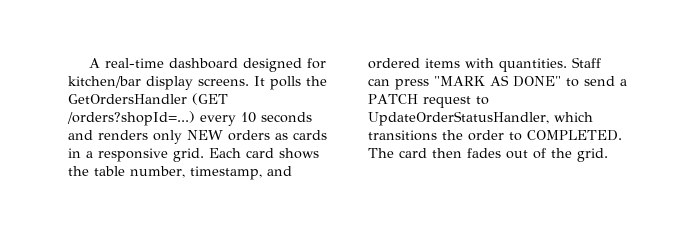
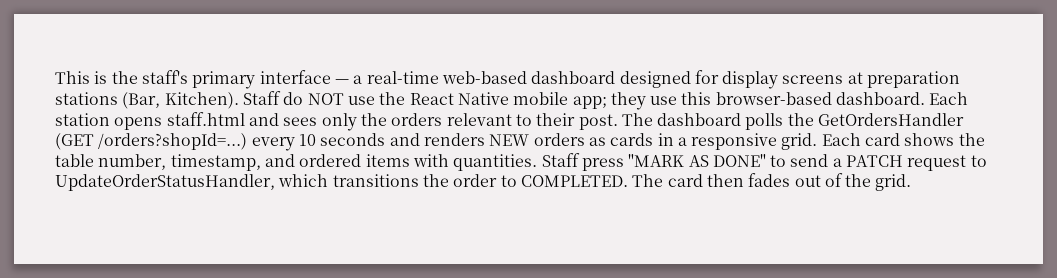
- A real-time dashboard designed for kitchen/bar display screens. It polls the GetOrdersHandler (GET /orders?shopId=...) every 10 seconds and renders only NEW orders as cards in a responsive grid.
+ This is the staff's primary interface — a real-time web-based dashboard designed for display screens at preparation stations (Bar, Kitchen). Staff do NOT use the React Native mobile app; they use this browser-based dashboard. Each station opens staff.html and sees only the orders relevant to their post. The dashboard polls the GetOrdersHandler (GET /orders?shopId=...) every 10 seconds and renders NEW orders as cards in a responsive grid.
- Staff can press "MARK AS DONE" to send a PATCH request to UpdateOrderStatusHandler, which transitions the order to COMPLETED.
+ Staff press "MARK AS DONE" to send a PATCH request to UpdateOrderStatusHandler, which transitions the order to COMPLETED.

